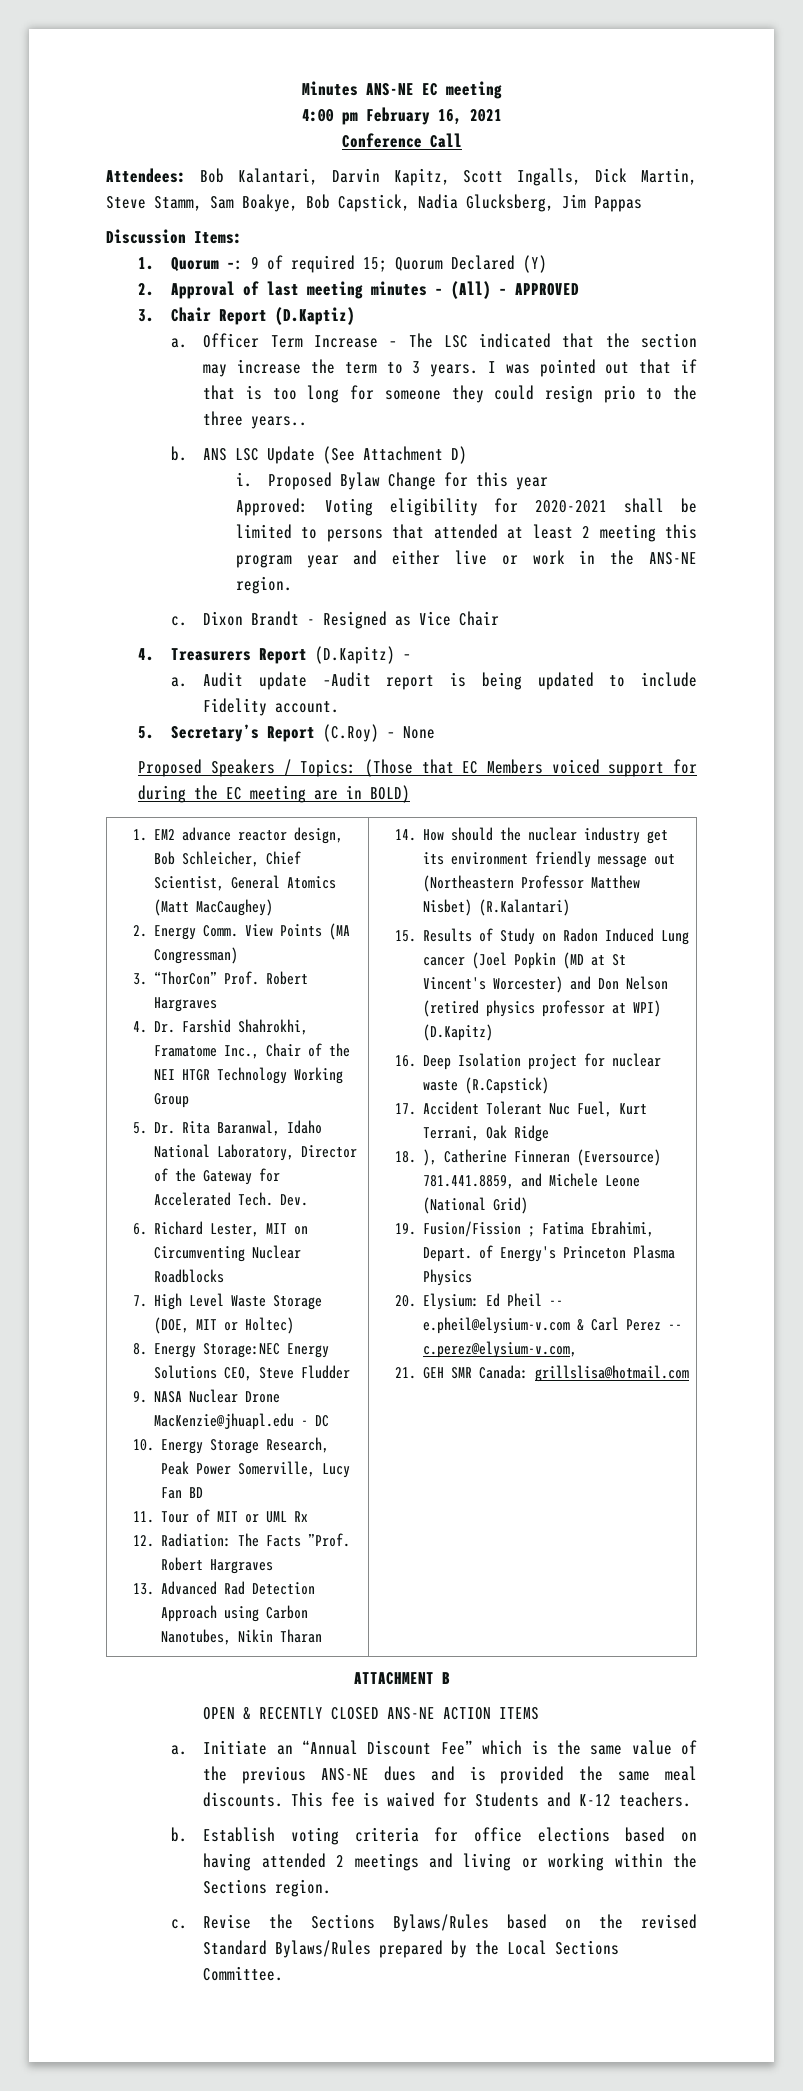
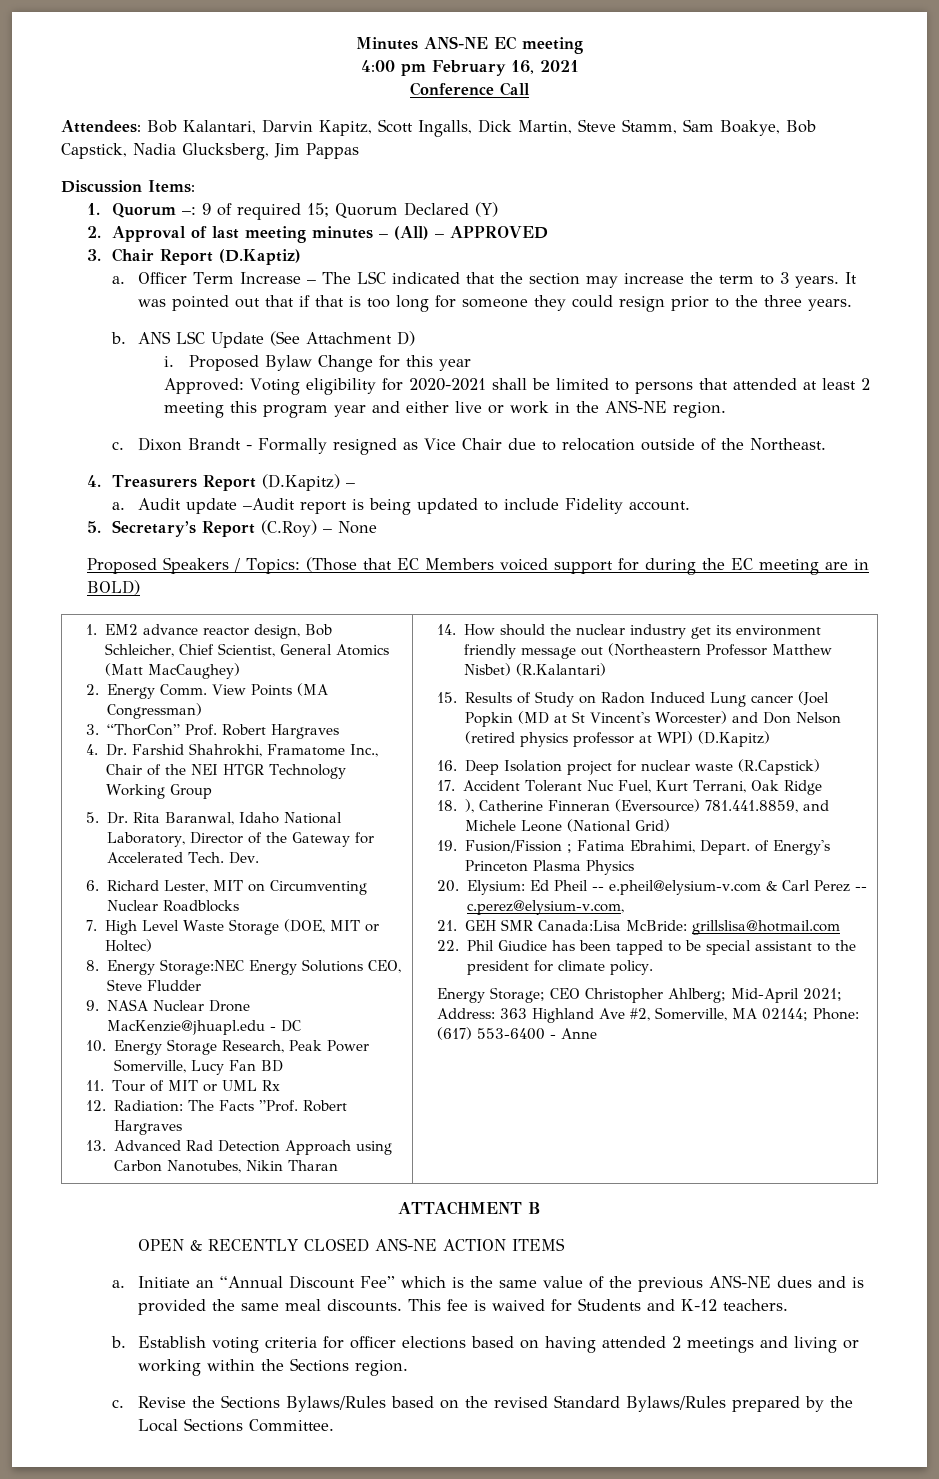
- I was pointed out that if that is too long for someone they could resign prio to the three years..
+ It was pointed out that if that is too long for someone they could resign prior to the three years.
- Dixon Brandt - Resigned as Vice Chair
+ Dixon Brandt - Formally resigned as Vice Chair due to relocation outside of the Northeast.
- 21. GEH SMR Canada: grillslisa@hotmail.com
+ 21. GEH SMR Canada:Lisa McBride: grillslisa@hotmail.com
+ 22. Phil Giudice has been tapped to be special assistant to the president for climate policy.
+ Energy Storage; CEO Christopher Ahlberg; Mid-April 2021; Address: 363 Highland Ave #2, Somerville, MA 02144; Phone: (617) 553-6400 - Anne
- Establish voting criteria for office elections based on having attended 2 meetings and living or working within the Sections region.
+ Establish voting criteria for officer elections based on having attended 2 meetings and living or working within the Sections region.

